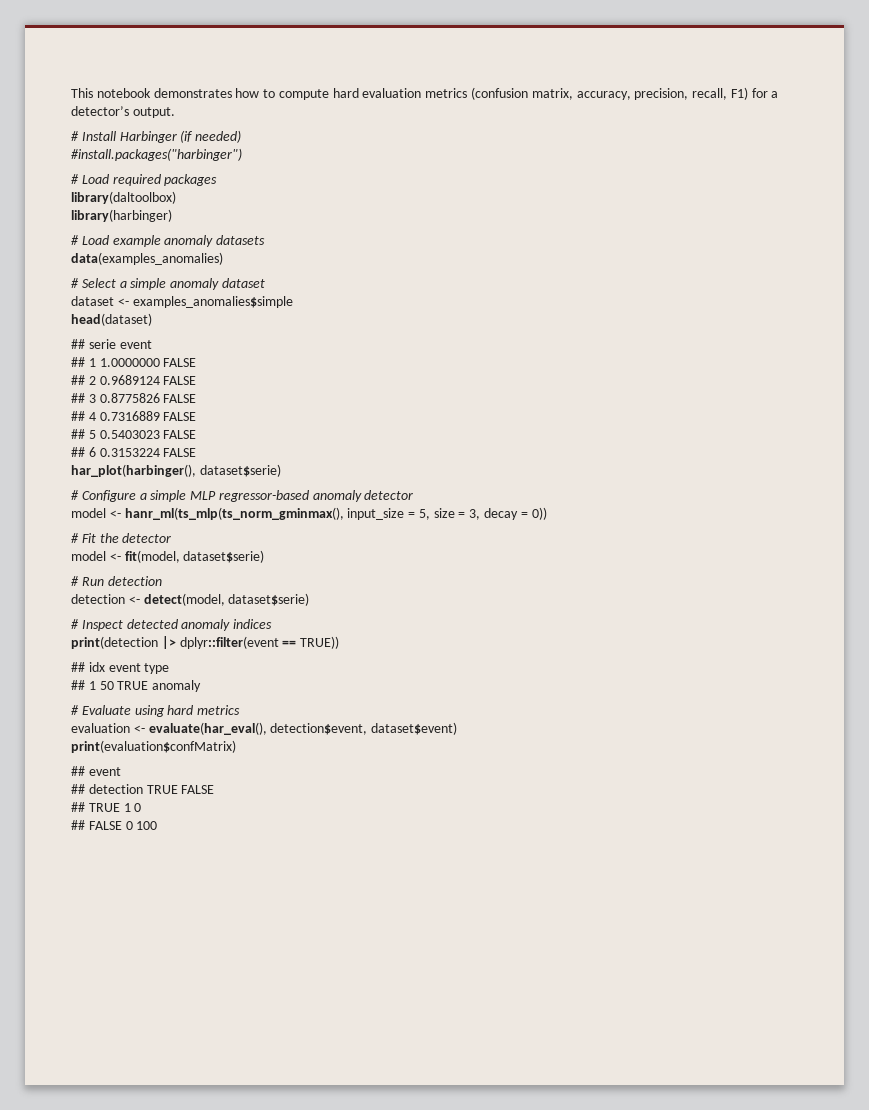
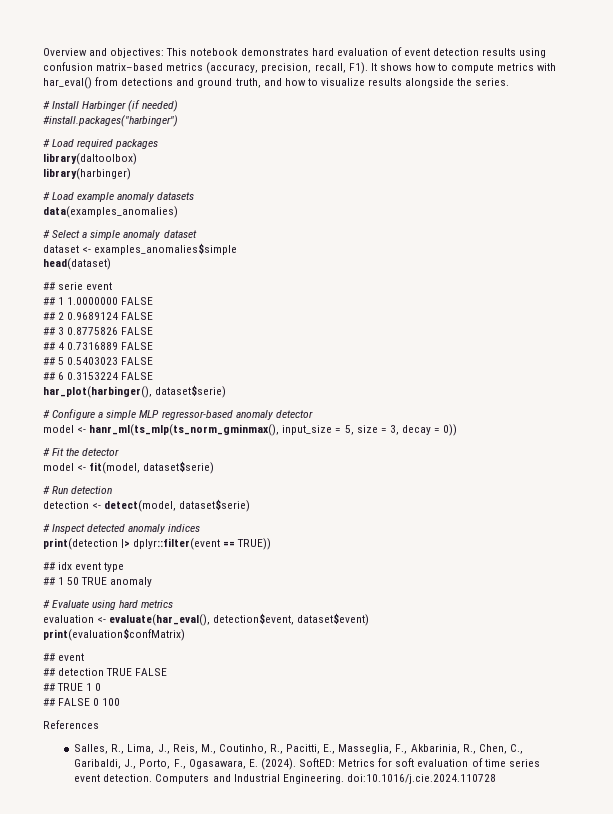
- This notebook demonstrates how to compute hard evaluation metrics (confusion matrix, accuracy, precision, recall, F1) for a detector’s output.
+ Overview and objectives: This notebook demonstrates hard evaluation of event detection results using confusion matrix–based metrics (accuracy, precision, recall, F1). It shows how to compute metrics with har_eval() from detections and ground truth, and how to visualize results alongside the series.
+ References
+ Salles, R., Lima, J., Reis, M., Coutinho, R., Pacitti, E., Masseglia, F., Akbarinia, R., Chen, C., Garibaldi, J., Porto, F., Ogasawara, E. (2024). SoftED: Metrics for soft evaluation of time series event detection. Computers and Industrial Engineering. doi:10.1016/j.cie.2024.110728

